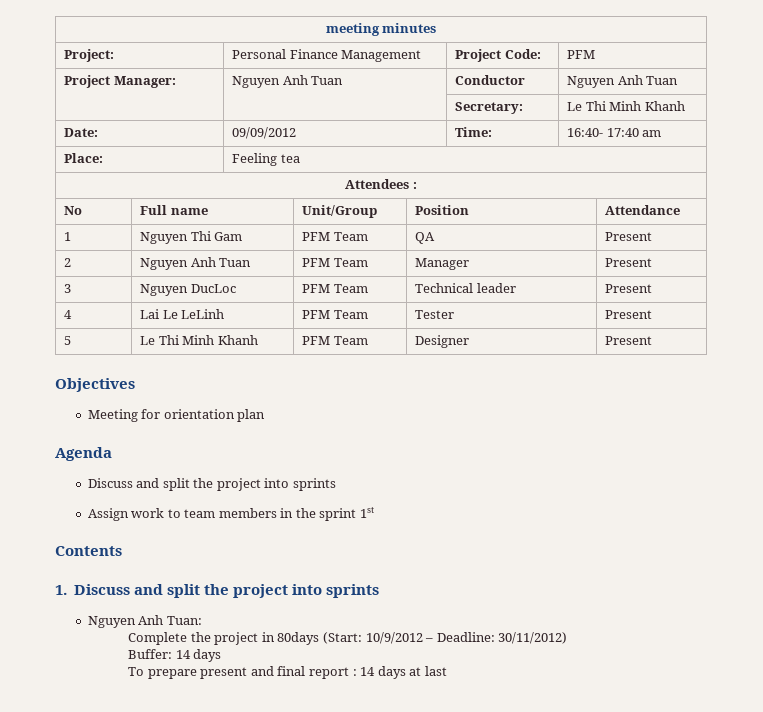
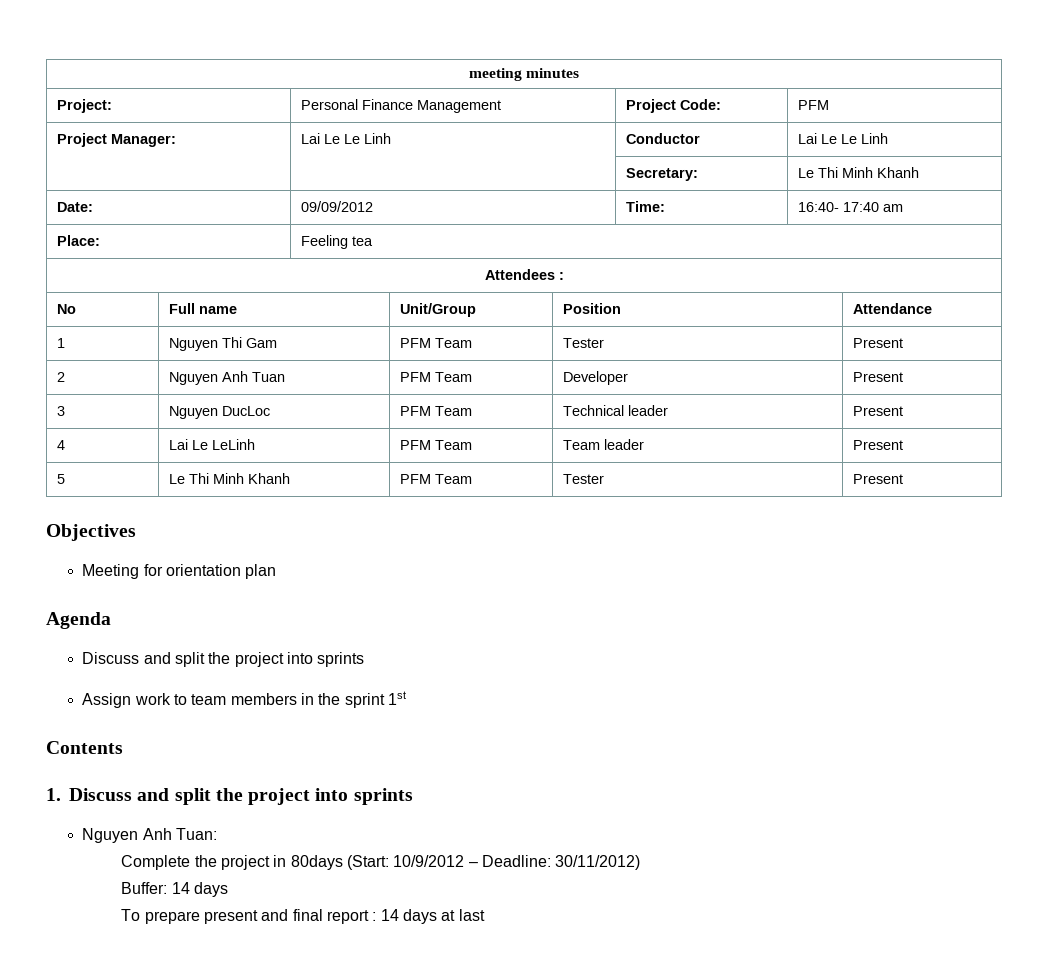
- Project Manager: | Nguyen Anh Tuan | Conductor | Nguyen Anh Tuan
+ Project Manager: | Lai Le Le Linh | Conductor | Lai Le Le Linh
- 1 | Nguyen Thi Gam | PFM Team | QA | Present
+ 1 | Nguyen Thi Gam | PFM Team | Tester | Present
- 2 | Nguyen Anh Tuan | PFM Team | Manager | Present
+ 2 | Nguyen Anh Tuan | PFM Team | Developer | Present
- 4 | Lai Le LeLinh | PFM Team | Tester | Present
+ 4 | Lai Le LeLinh | PFM Team | Team leader | Present
- 5 | Le Thi Minh Khanh | PFM Team | Designer | Present
+ 5 | Le Thi Minh Khanh | PFM Team | Tester | Present

